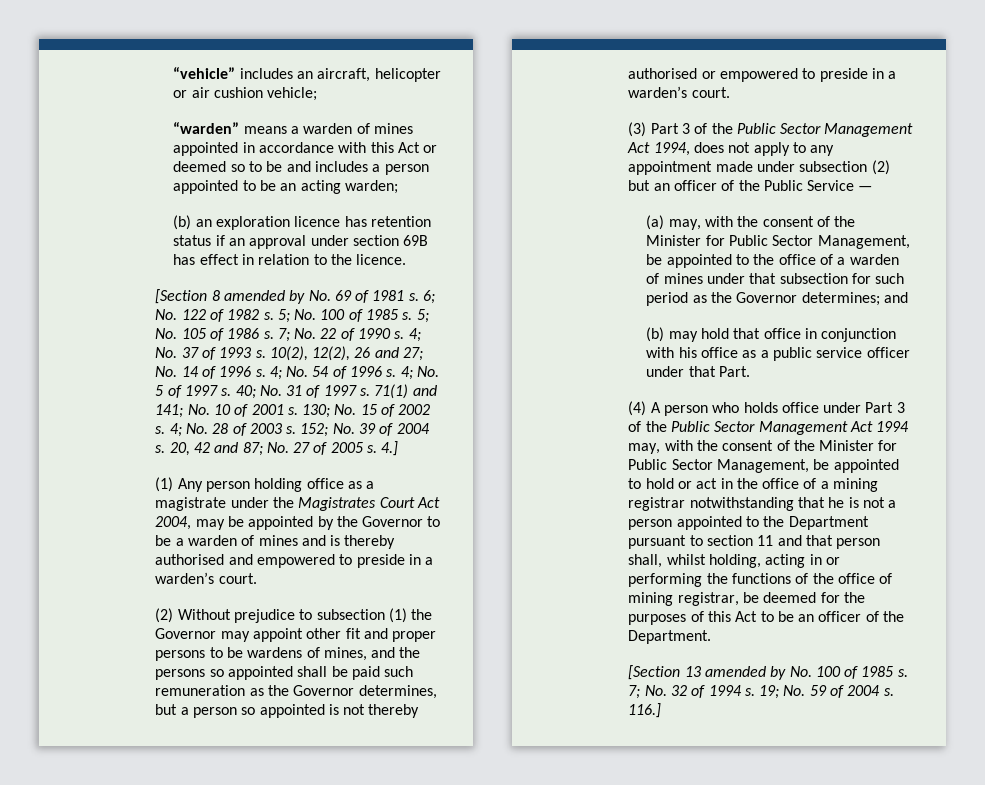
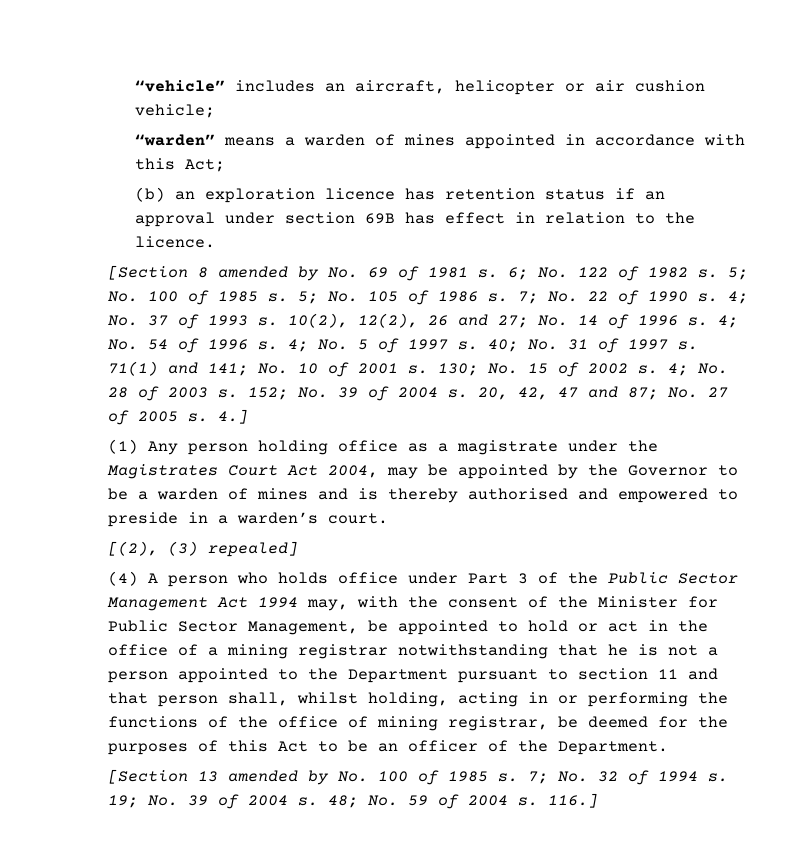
- “warden” means a warden of mines appointed in accordance with this Act or deemed so to be and includes a person appointed to be an acting warden;
+ “warden” means a warden of mines appointed in accordance with this Act;
- 20, 42 and 87; No. 27 of 2005 s.
+ 20, 42, 47 and 87; No. 27 of 2005 s.
- (2) Without prejudice to subsection (1) the Governor may appoint other fit and proper persons to be wardens of mines, and the persons so appointed shall be paid such remuneration as the Governor determines, but a person so appointed is not thereby authorised or empowered to preside in a warden’s court.
- (3) Part 3 of the Public Sector Management Act 1994, does not apply to any appointment made under subsection (2) but an officer of the Public Service —
- (a) may, with the consent of the Minister for Public Sector Management, be appointed to the office of a warden of mines under that subsection for such period as the Governor determines; and
- (b) may hold that office in conjunction with his office as a public service officer under that Part.
+ [(2), (3) repealed]
- 19; No. 59 of 2004 s.
+ 19; No. 39 of 2004 s. 48; No. 59 of 2004 s.

